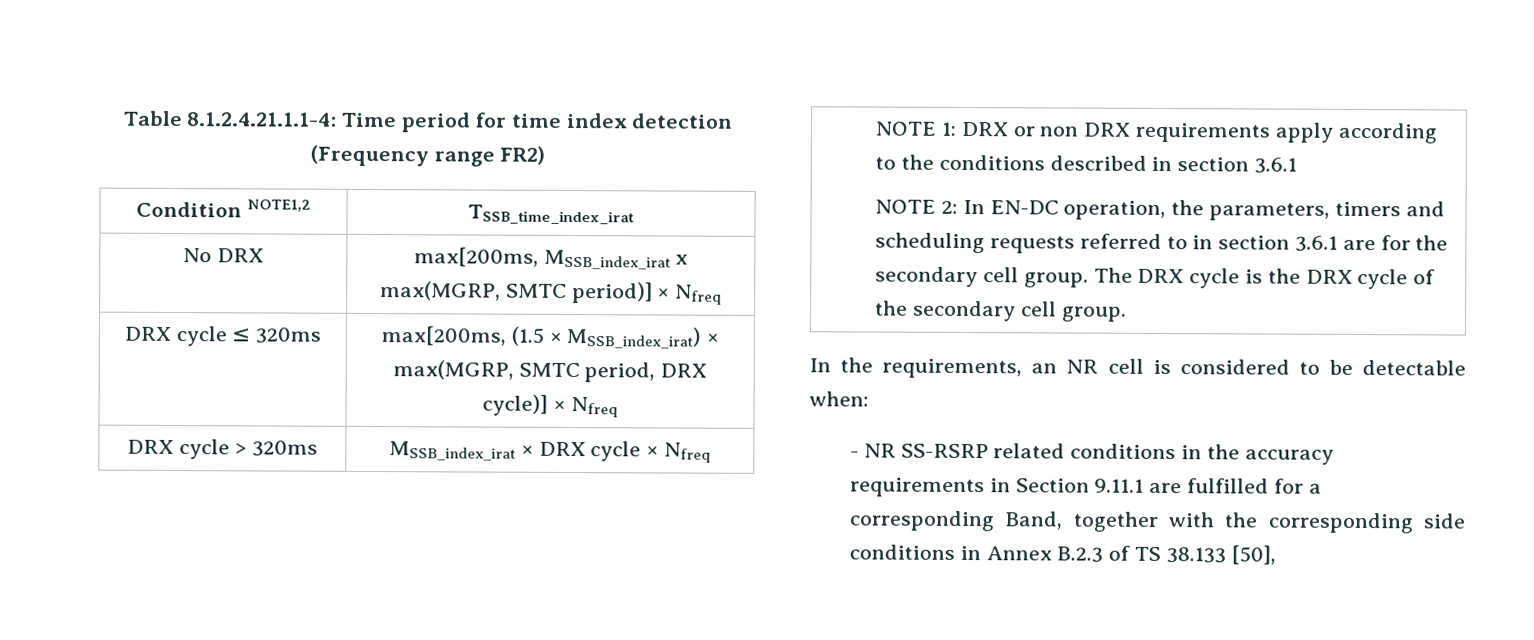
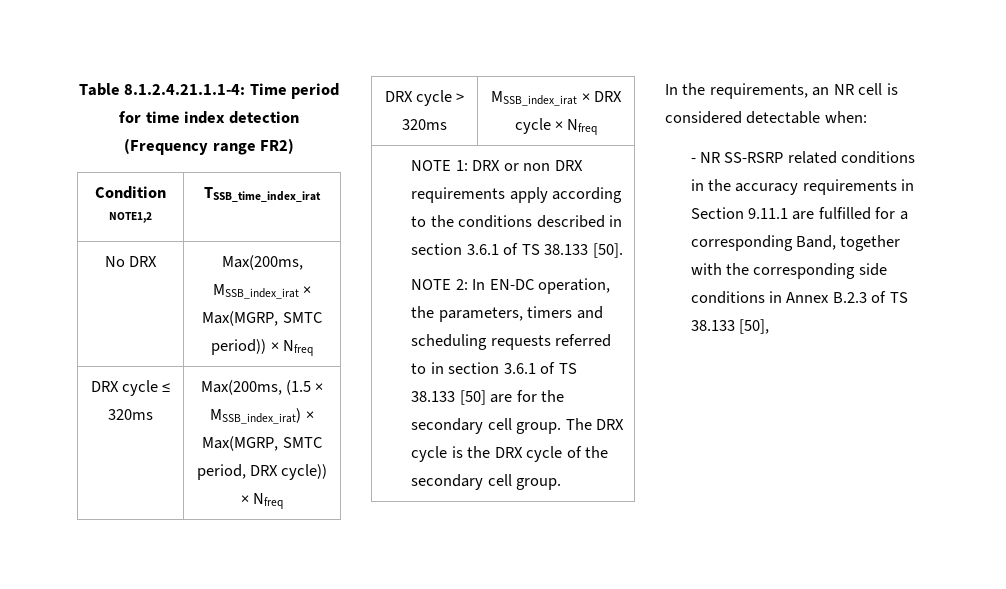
- No DRX | max[200ms, MSSB_index_irat x max(MGRP, SMTC period)] × Nfreq
+ No DRX | Max(200ms, MSSB_index_irat × Max(MGRP, SMTC period)) × Nfreq
- DRX cycle ≤ 320ms | max[200ms, (1.5 × MSSB_index_irat) × max(MGRP, SMTC period, DRX cycle)] × Nfreq
+ DRX cycle ≤ 320ms | Max(200ms, (1.5 × MSSB_index_irat) × Max(MGRP, SMTC period, DRX cycle)) × Nfreq
- NOTE 1: DRX or non DRX requirements apply according to the conditions described in section 3.6.1
+ NOTE 1: DRX or non DRX requirements apply according to the conditions described in section 3.6.1 of TS 38.133 [50].
- NOTE 2: In EN-DC operation, the parameters, timers and scheduling requests referred to in section 3.6.1 are for the secondary cell group.
+ NOTE 2: In EN-DC operation, the parameters, timers and scheduling requests referred to in section 3.6.1 of TS 38.133 [50] are for the secondary cell group.
- In the requirements, an NR cell is considered to be detectable when:
+ In the requirements, an NR cell is considered detectable when:

